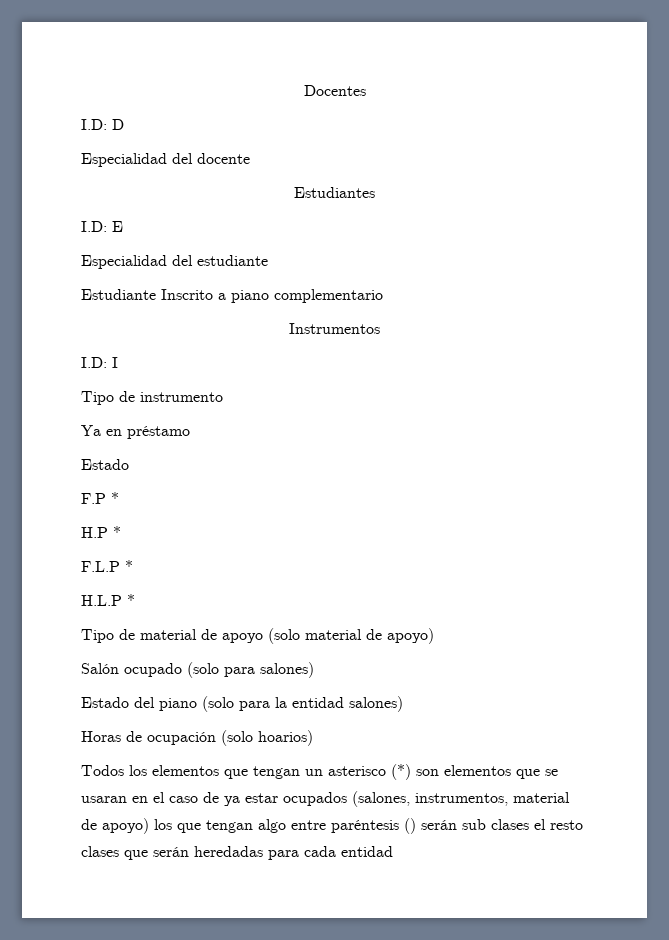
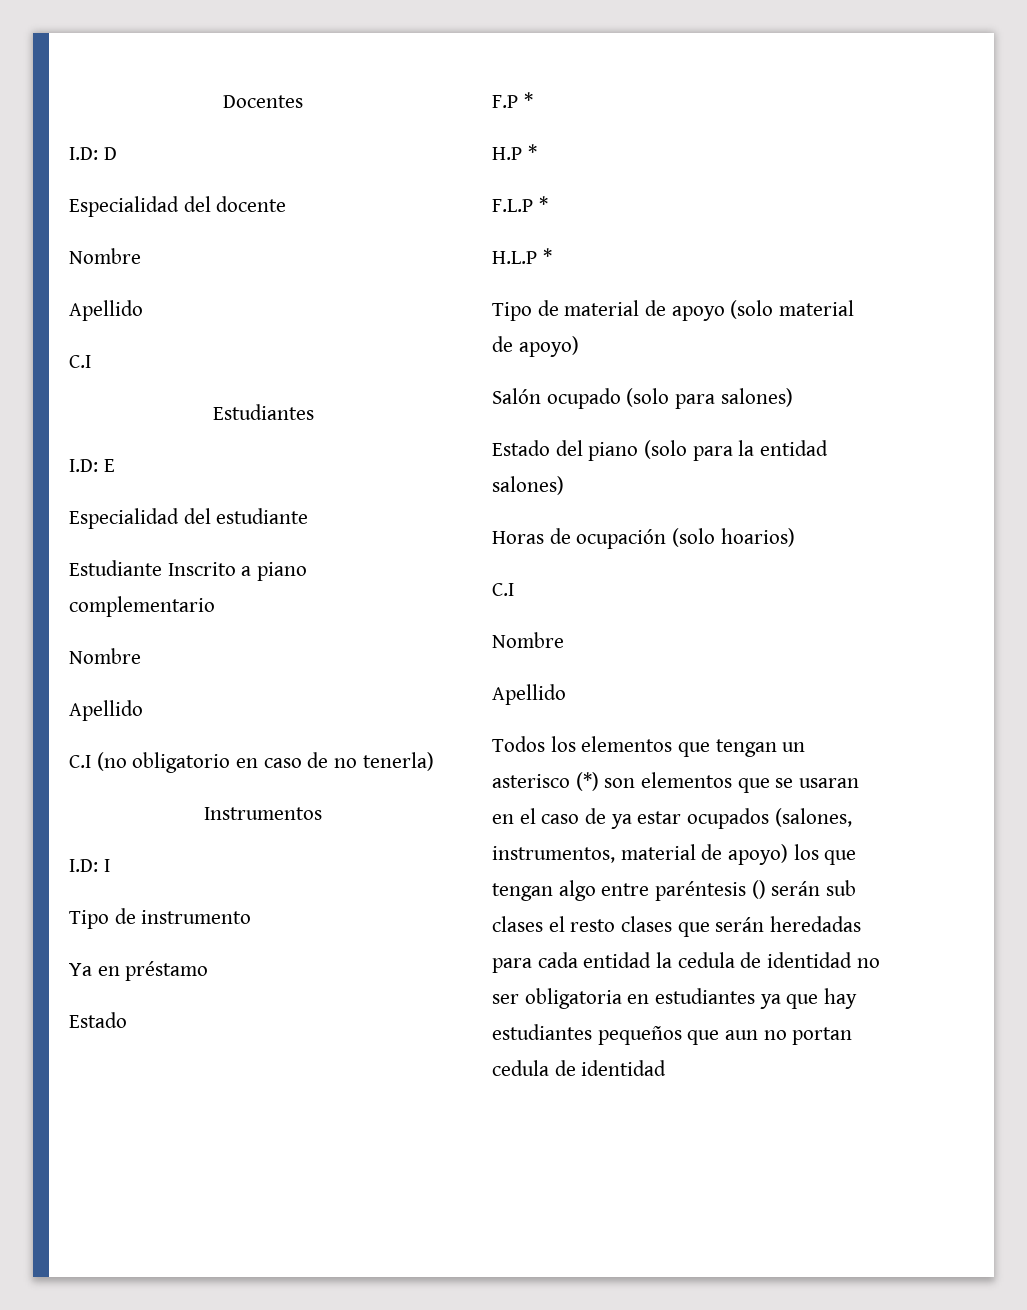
  Especialidad del docente
+ Nombre
+ Apellido
+ C.I
  Estudiante Inscrito a piano complementario
+ Nombre
+ Apellido
+ C.I (no obligatorio en caso de no tenerla)
  Horas de ocupación (solo hoarios)
+ C.I
+ Nombre
+ Apellido
- Todos los elementos que tengan un asterisco (*) son elementos que se usaran en el caso de ya estar ocupados (salones, instrumentos, material de apoyo) los que tengan algo entre paréntesis () serán sub clases el resto clases que serán heredadas para cada entidad
+ Todos los elementos que tengan un asterisco (*) son elementos que se usaran en el caso de ya estar ocupados (salones, instrumentos, material de apoyo) los que tengan algo entre paréntesis () serán sub clases el resto clases que serán heredadas para cada entidad la cedula de identidad no ser obligatoria en estudiantes ya que hay estudiantes pequeños que aun no portan cedula de identidad

